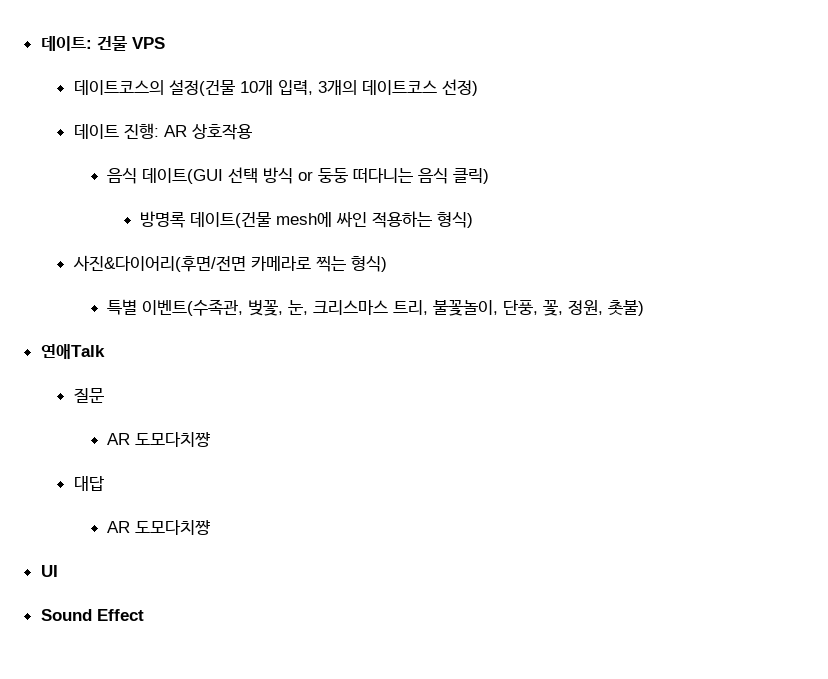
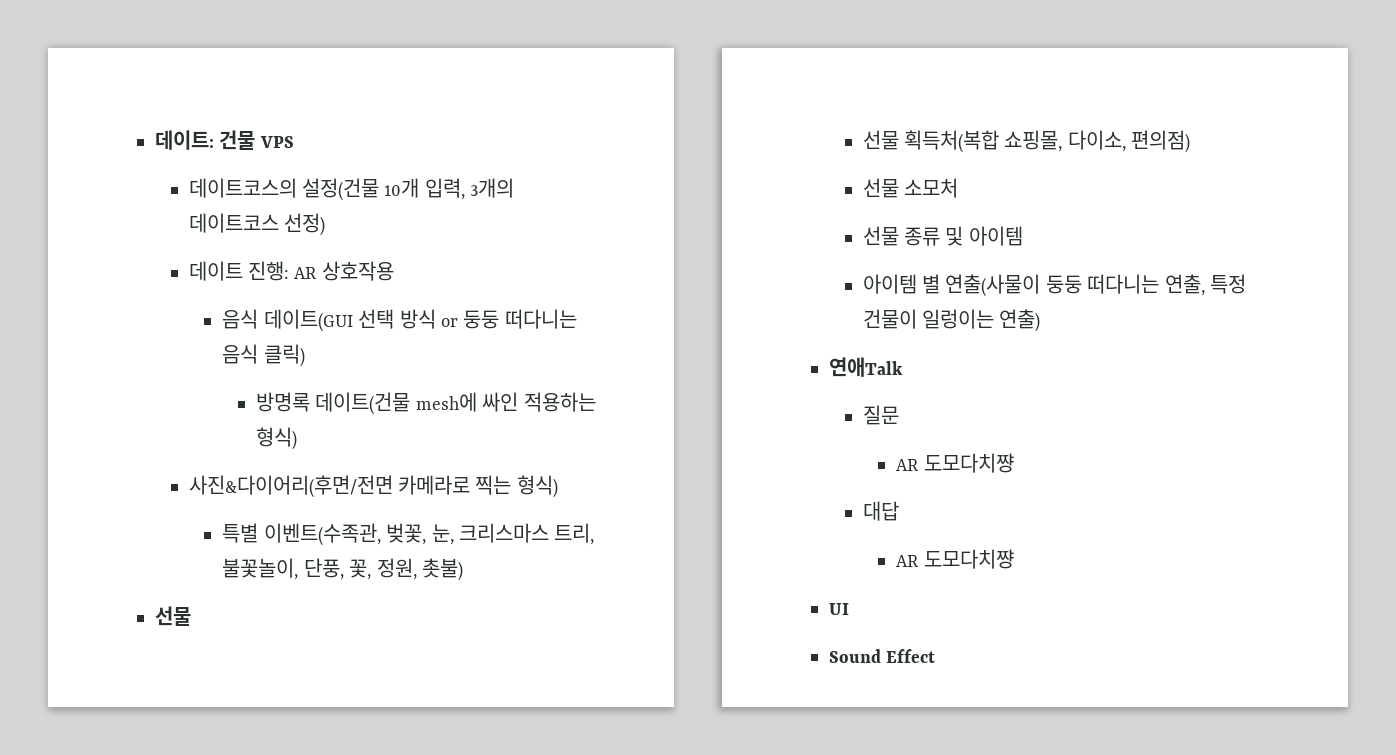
  특별 이벤트(수족관, 벚꽃, 눈, 크리스마스 트리, 불꽃놀이, 단풍, 꽃, 정원, 촛불)
+ 선물
+ 선물 획득처(복합 쇼핑몰, 다이소, 편의점)
+ 선물 소모처
+ 선물 종류 및 아이템
+ 아이템 별 연출(사물이 둥둥 떠다니는 연출, 특정 건물이 일렁이는 연출)

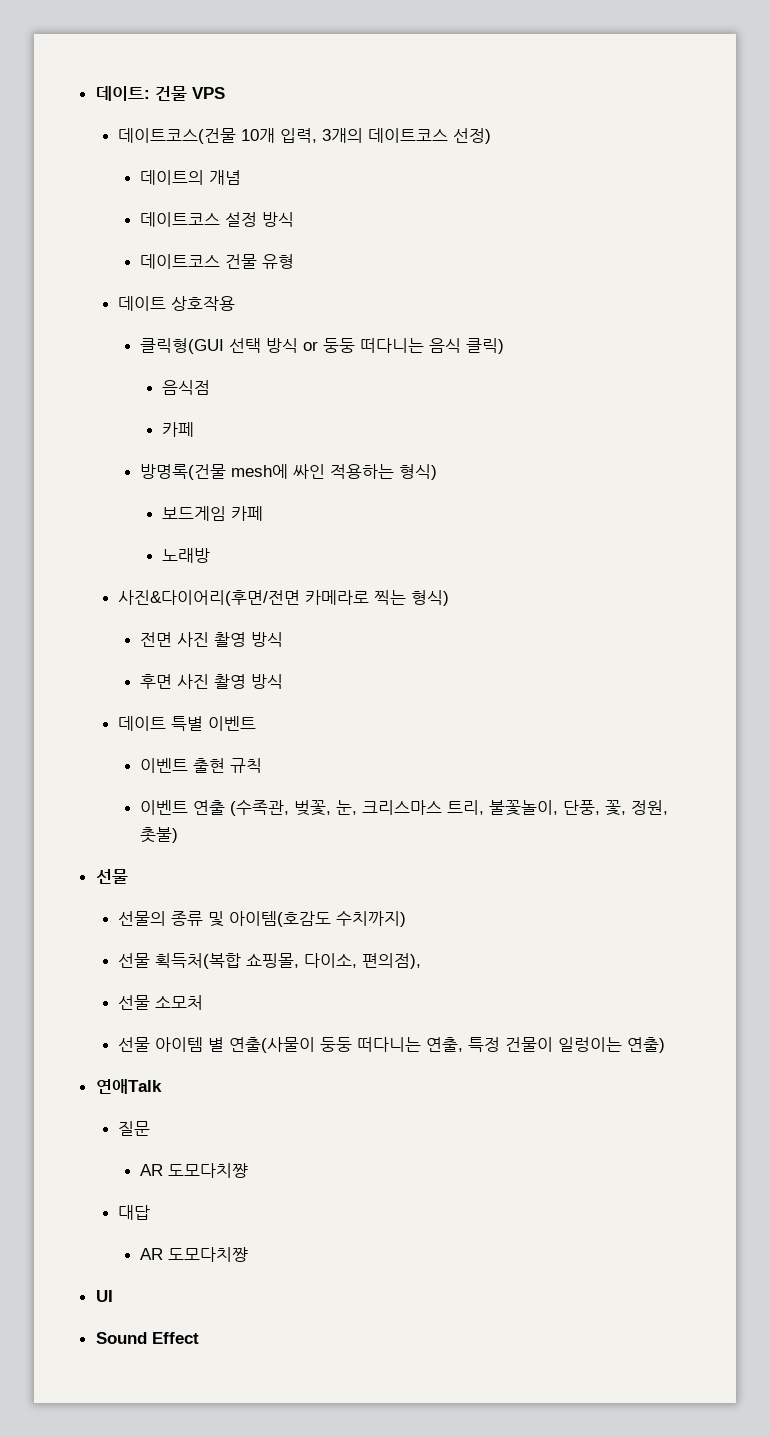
- 데이트코스의 설정(건물 10개 입력, 3개의 데이트코스 선정)
+ 데이트코스(건물 10개 입력, 3개의 데이트코스 선정)
- 데이트 진행: AR 상호작용
+ 데이트의 개념
+ 데이트코스 설정 방식
+ 데이트코스 건물 유형
+ 데이트 상호작용
- 음식 데이트(GUI 선택 방식 or 둥둥 떠다니는 음식 클릭)
+ 클릭형(GUI 선택 방식 or 둥둥 떠다니는 음식 클릭)
- 방명록 데이트(건물 mesh에 싸인 적용하는 형식)
+ 음식점
+ 카페
+ 방명록(건물 mesh에 싸인 적용하는 형식)
+ 보드게임 카페
+ 노래방
- 특별 이벤트(수족관, 벚꽃, 눈, 크리스마스 트리, 불꽃놀이, 단풍, 꽃, 정원, 촛불)
+ 전면 사진 촬영 방식
+ 후면 사진 촬영 방식
+ 데이트 특별 이벤트
+ 이벤트 출현 규칙
+ 이벤트 연출 (수족관, 벚꽃, 눈, 크리스마스 트리, 불꽃놀이, 단풍, 꽃, 정원, 촛불)
+ 선물의 종류 및 아이템(호감도 수치까지)
- 선물 획득처(복합 쇼핑몰, 다이소, 편의점)
+ 선물 획득처(복합 쇼핑몰, 다이소, 편의점),
- 선물 종류 및 아이템
- 아이템 별 연출(사물이 둥둥 떠다니는 연출, 특정 건물이 일렁이는 연출)
+ 선물 아이템 별 연출(사물이 둥둥 떠다니는 연출, 특정 건물이 일렁이는 연출)

